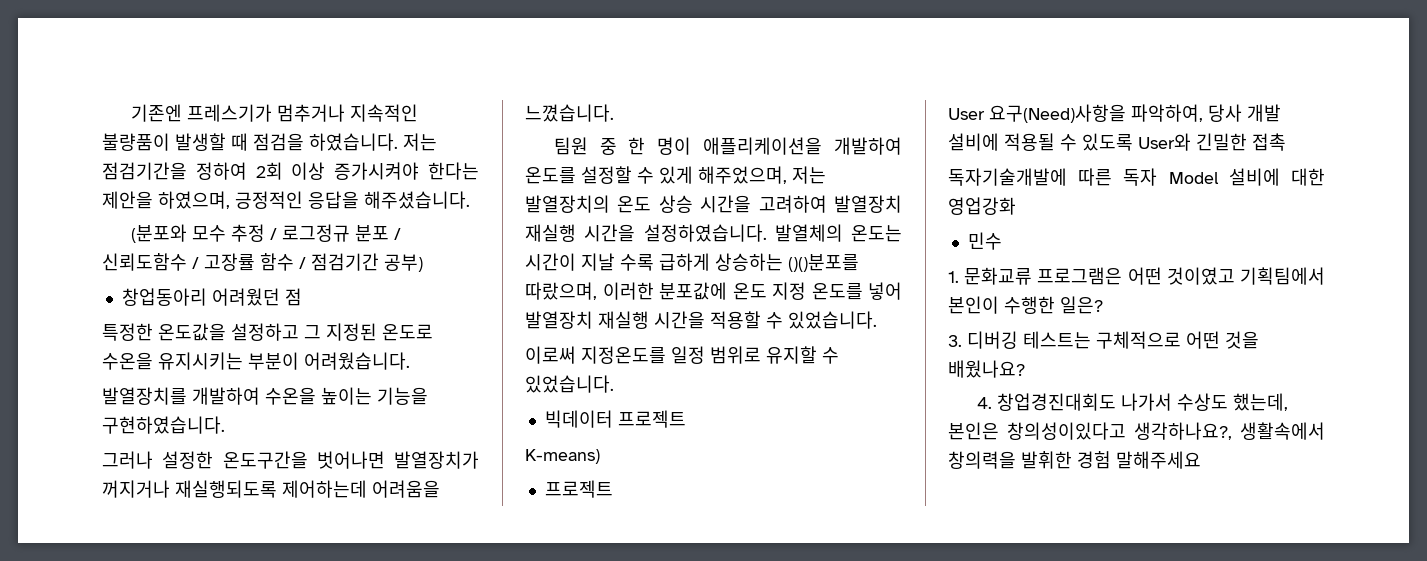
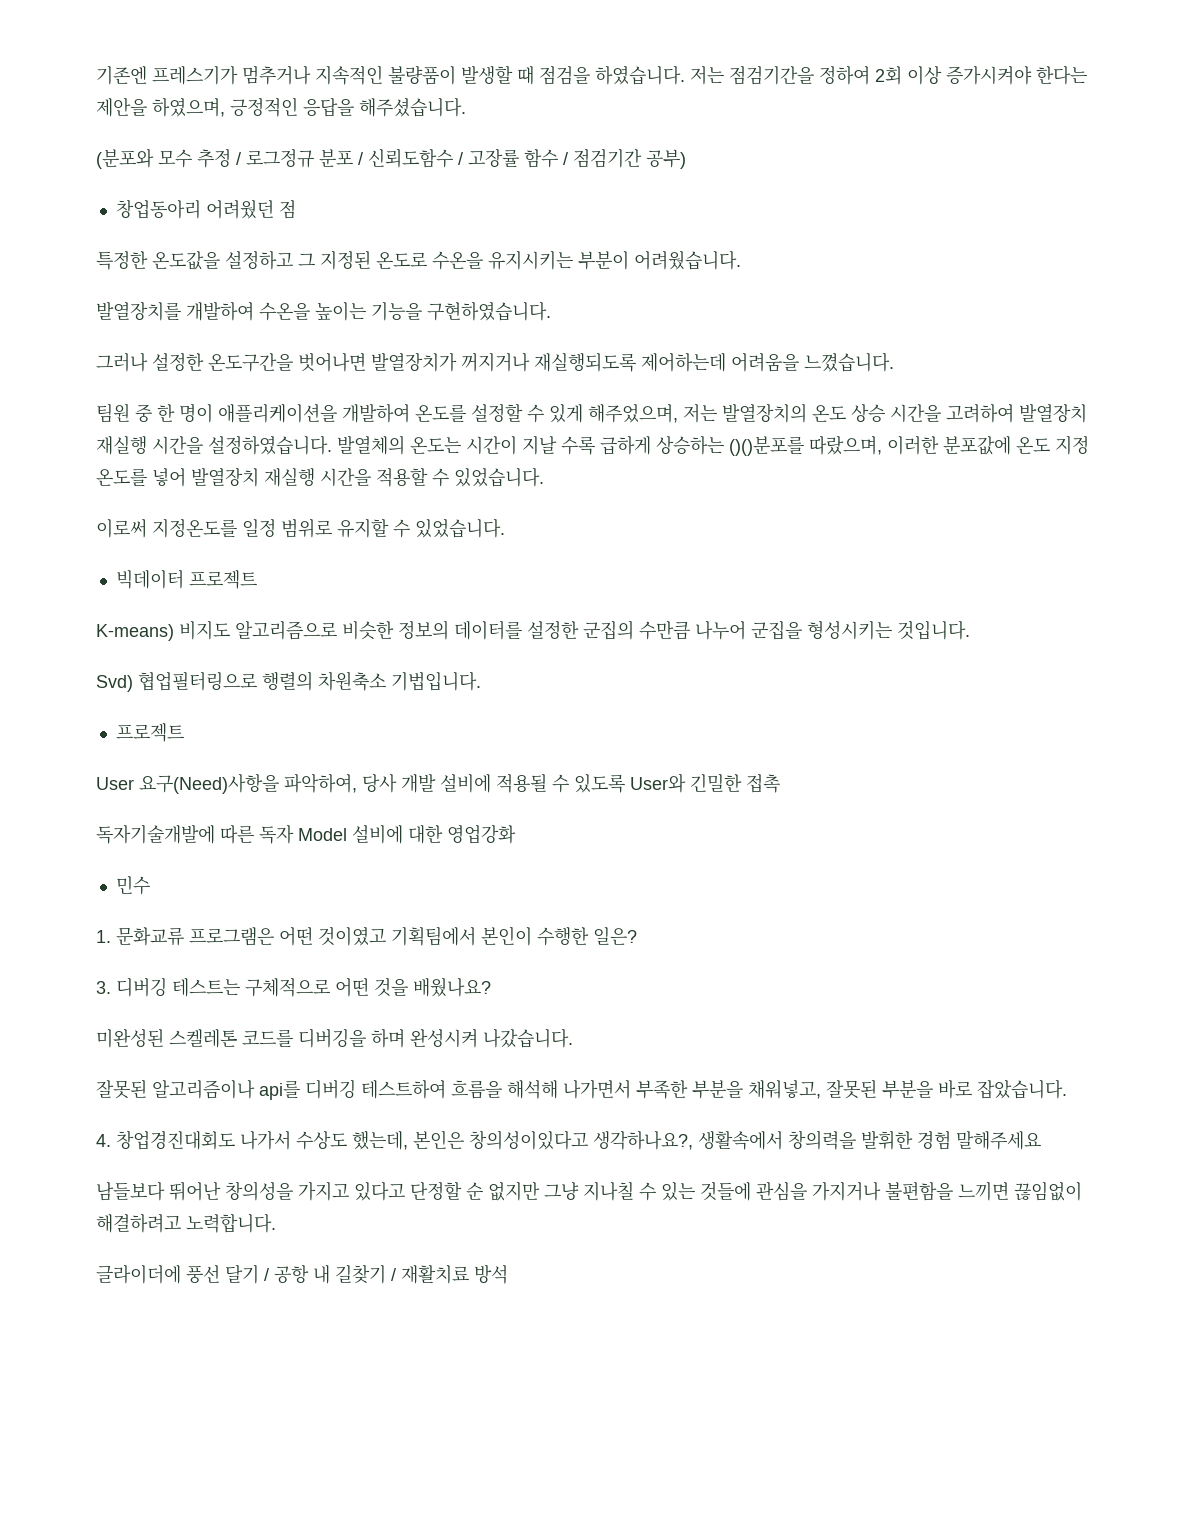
- K-means)
+ K-means) 비지도 알고리즘으로 비슷한 정보의 데이터를 설정한 군집의 수만큼 나누어 군집을 형성시키는 것입니다.
+ Svd) 협업필터링으로 행렬의 차원축소 기법입니다.
+ 미완성된 스켈레톤 코드를 디버깅을 하며 완성시켜 나갔습니다.
+ 잘못된 알고리즘이나 api를 디버깅 테스트하여 흐름을 해석해 나가면서 부족한 부분을 채워넣고, 잘못된 부분을 바로 잡았습니다.
+ 남들보다 뛰어난 창의성을 가지고 있다고 단정할 순 없지만 그냥 지나칠 수 있는 것들에 관심을 가지거나 불편함을 느끼면 끊임없이 해결하려고 노력합니다.
+ 글라이더에 풍선 달기 / 공항 내 길찾기 / 재활치료 방석

